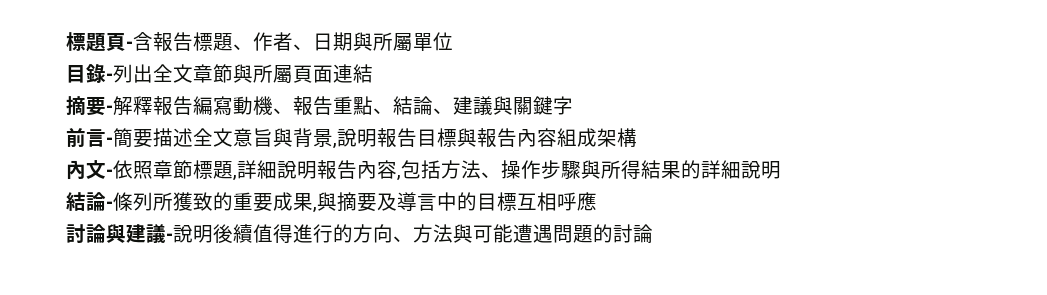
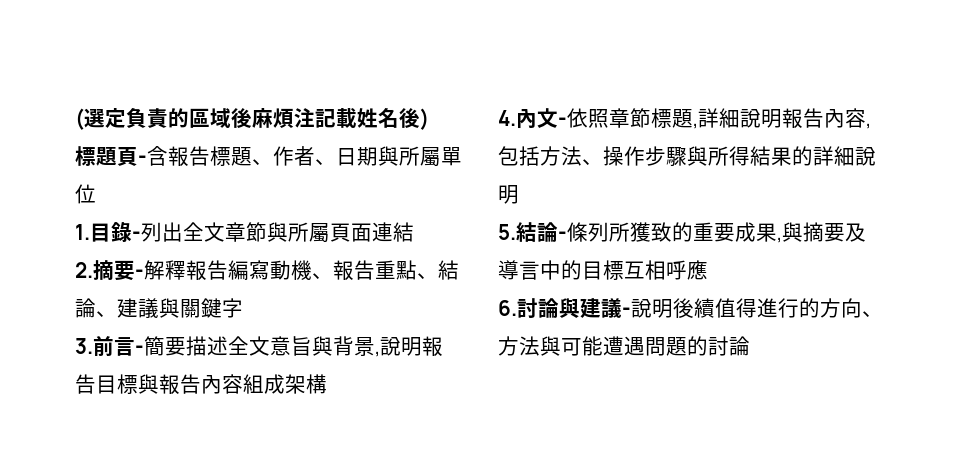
+ (選定負責的區域後麻煩注記載姓名後)
- 目錄-列出全文章節與所屬頁面連結
+ 1.目錄-列出全文章節與所屬頁面連結
- 摘要-解釋報告編寫動機、報告重點、結論、建議與關鍵字
+ 2.摘要-解釋報告編寫動機、報告重點、結論、建議與關鍵字
- 前言-簡要描述全文意旨與背景,說明報告目標與報告內容組成架構
+ 3.前言-簡要描述全文意旨與背景,說明報告目標與報告內容組成架構
- 內文-依照章節標題,詳細說明報告內容,包括方法、操作步驟與所得結果的詳細說明
+ 4.內文-依照章節標題,詳細說明報告內容,包括方法、操作步驟與所得結果的詳細說明
- 結論-條列所獲致的重要成果,與摘要及導言中的目標互相呼應
+ 5.結論-條列所獲致的重要成果,與摘要及導言中的目標互相呼應
- 討論與建議-說明後續值得進行的方向、方法與可能遭遇問題的討論
+ 6.討論與建議-說明後續值得進行的方向、方法與可能遭遇問題的討論

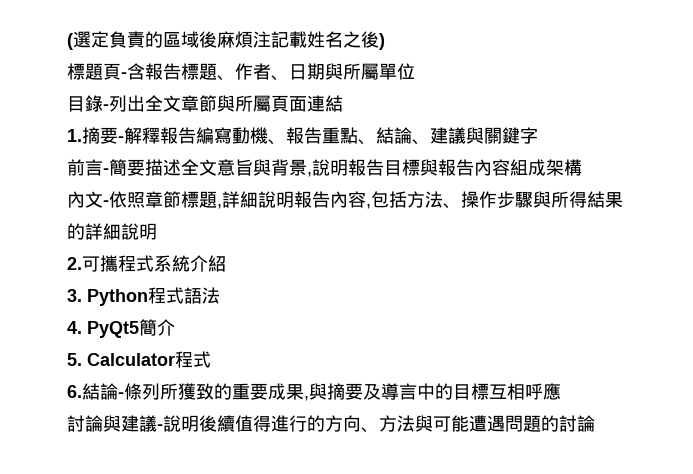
- (選定負責的區域後麻煩注記載姓名後)
+ (選定負責的區域後麻煩注記載姓名之後)
- 1.目錄-列出全文章節與所屬頁面連結
+ 目錄-列出全文章節與所屬頁面連結
- 2.摘要-解釋報告編寫動機、報告重點、結論、建議與關鍵字
+ 1.摘要-解釋報告編寫動機、報告重點、結論、建議與關鍵字
- 3.前言-簡要描述全文意旨與背景,說明報告目標與報告內容組成架構
+ 前言-簡要描述全文意旨與背景,說明報告目標與報告內容組成架構
- 4.內文-依照章節標題,詳細說明報告內容,包括方法、操作步驟與所得結果的詳細說明
+ 內文-依照章節標題,詳細說明報告內容,包括方法、操作步驟與所得結果的詳細說明
- 5.結論-條列所獲致的重要成果,與摘要及導言中的目標互相呼應
+ 2.可攜程式系統介紹
+ 3. Python程式語法
+ 4. PyQt5簡介
+ 5. Calculator程式
+ 6.結論-條列所獲致的重要成果,與摘要及導言中的目標互相呼應
- 6.討論與建議-說明後續值得進行的方向、方法與可能遭遇問題的討論
+ 討論與建議-說明後續值得進行的方向、方法與可能遭遇問題的討論

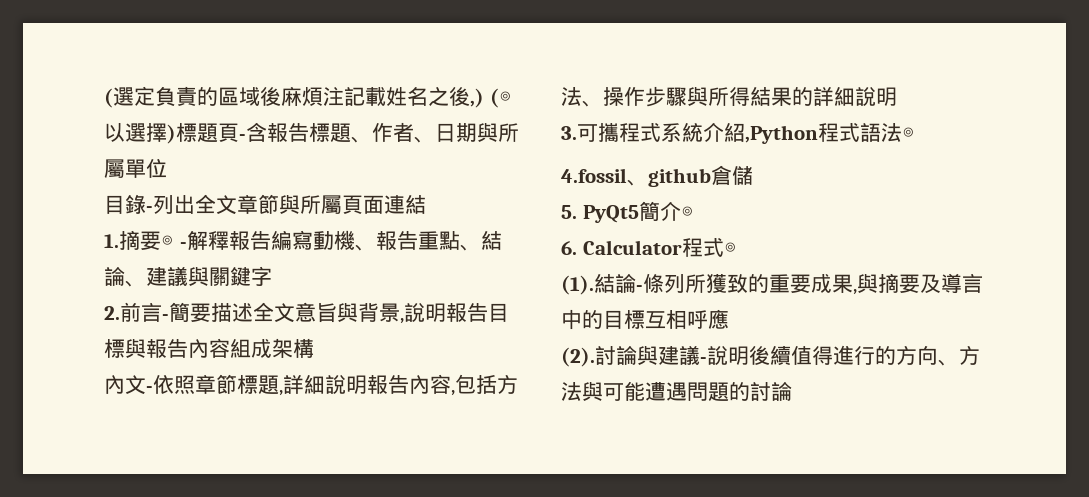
- (選定負責的區域後麻煩注記載姓名之後)
- 標題頁-含報告標題、作者、日期與所屬單位
+ (選定負責的區域後麻煩注記載姓名之後,) (◎以選擇)標題頁-含報告標題、作者、日期與所屬單位
- 1.摘要-解釋報告編寫動機、報告重點、結論、建議與關鍵字
+ 1.摘要◎ -解釋報告編寫動機、報告重點、結論、建議與關鍵字
- 前言-簡要描述全文意旨與背景,說明報告目標與報告內容組成架構
+ 2.前言-簡要描述全文意旨與背景,說明報告目標與報告內容組成架構
- 2.可攜程式系統介紹
- 3. Python程式語法
- 4. PyQt5簡介
- 5. Calculator程式
- 6.結論-條列所獲致的重要成果,與摘要及導言中的目標互相呼應
+ 3.可攜程式系統介紹,Python程式語法◎
+ 4.fossil、github倉儲
+ 5. PyQt5簡介◎
+ 6. Calculator程式◎
+ (1).結論-條列所獲致的重要成果,與摘要及導言中的目標互相呼應
+ (2).

